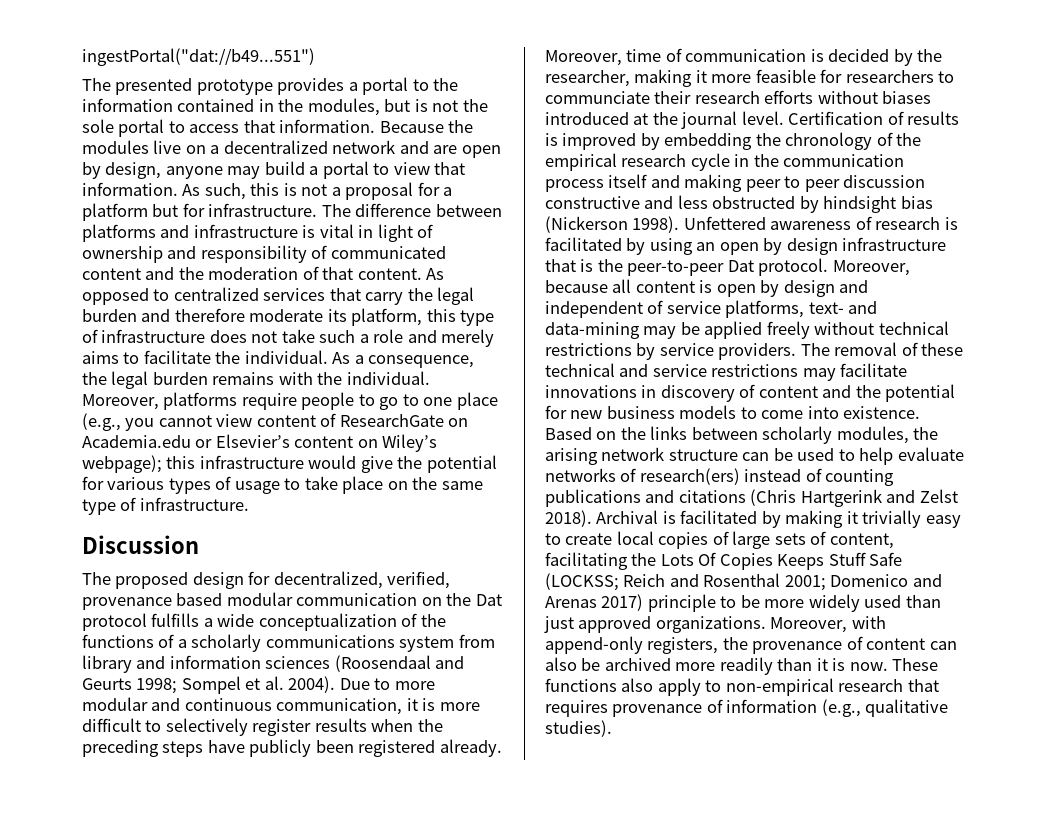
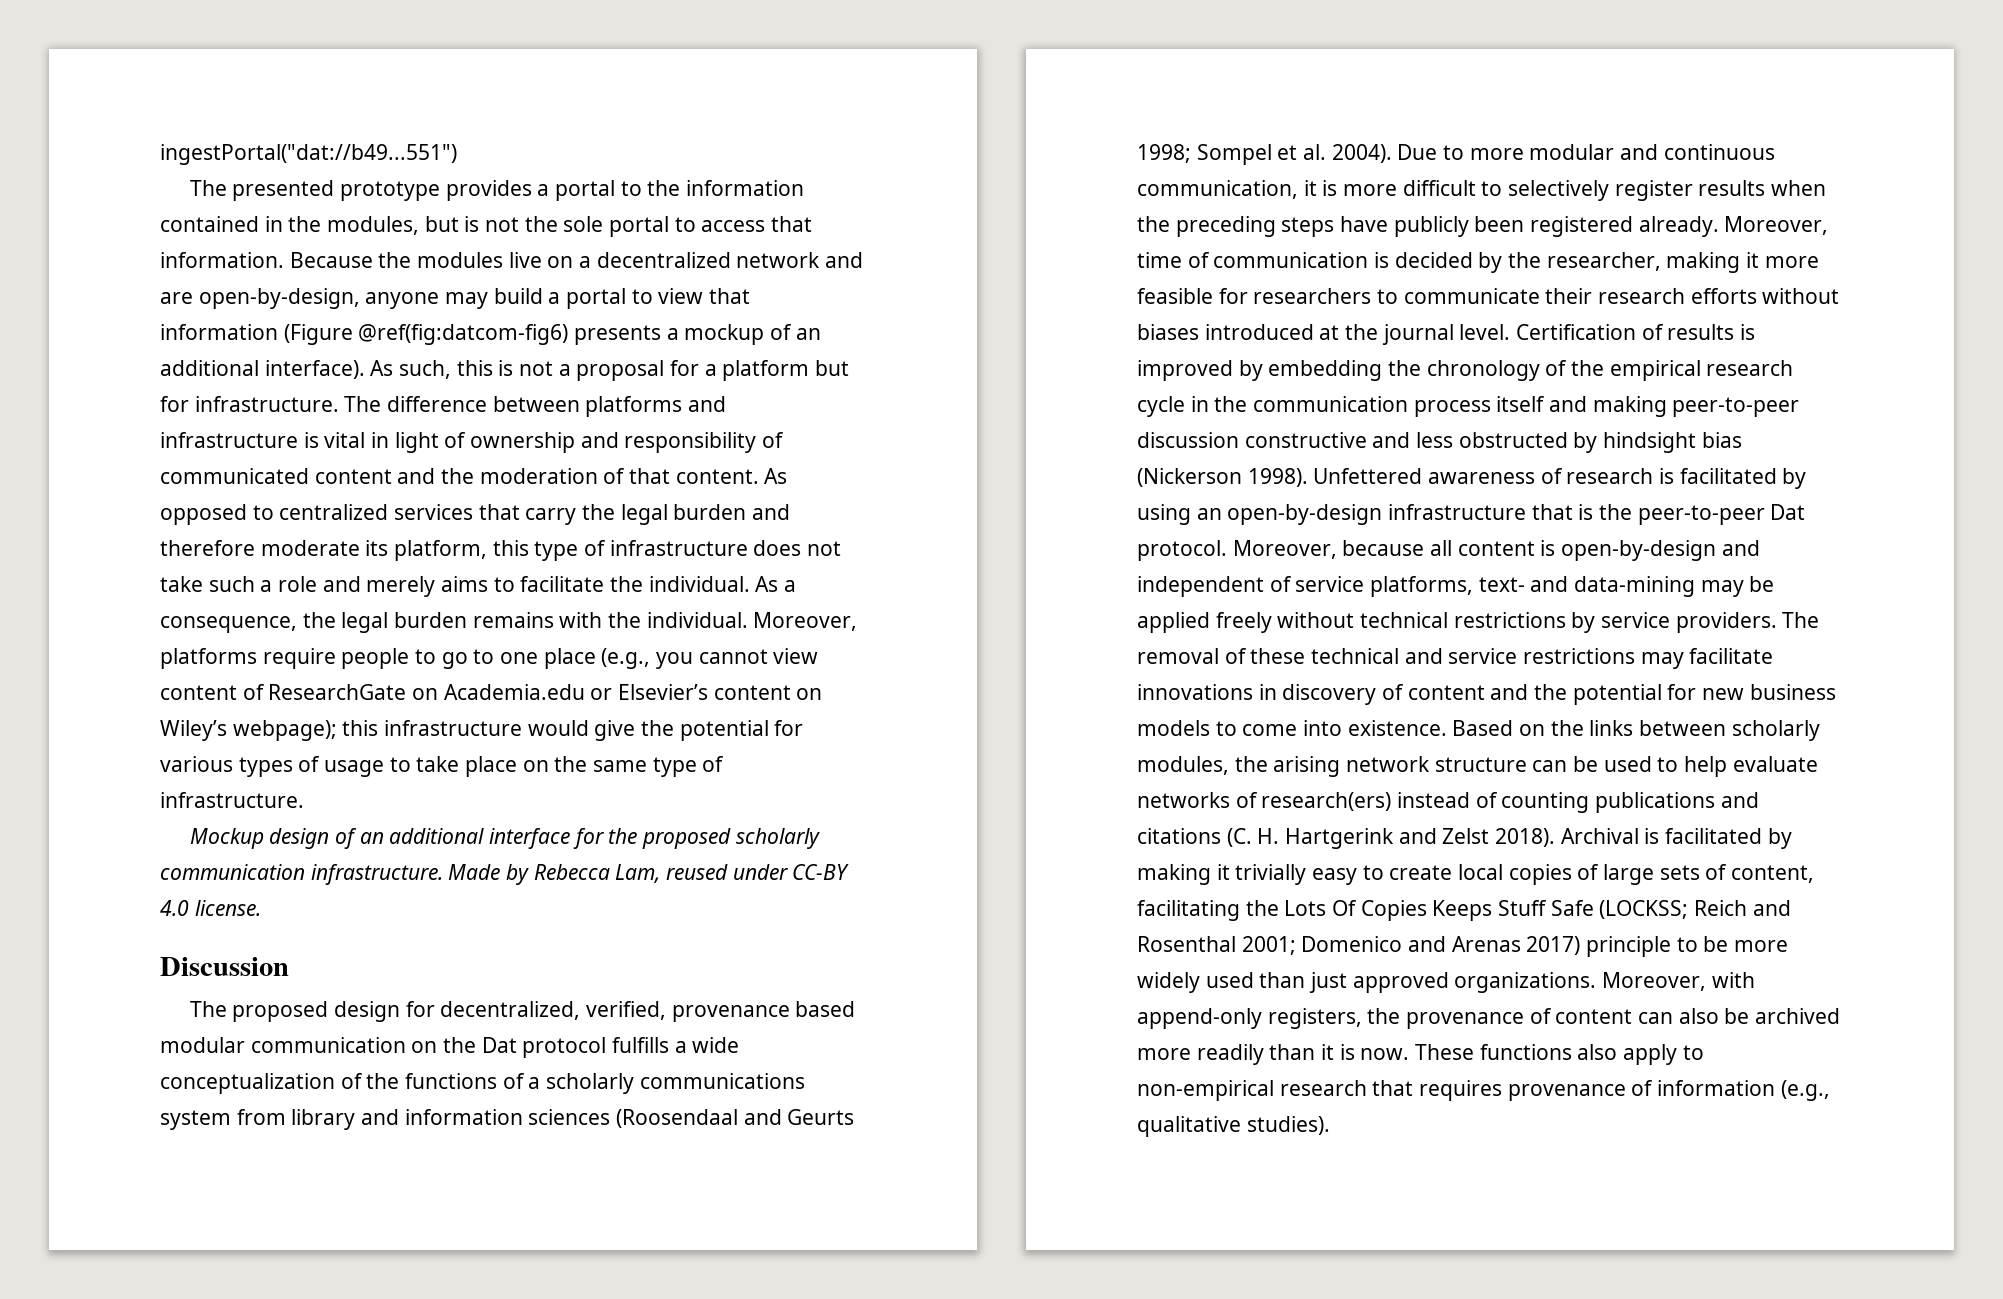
- Because the modules live on a decentralized network and are open by design, anyone may build a portal to view that information.
+ Because the modules live on a decentralized network and are open-by-design, anyone may build a portal to view that information (Figure @ref(fig:datcom-fig6) presents a mockup of an additional interface).
+ Mockup design of an additional interface for the proposed scholarly communication infrastructure. Made by Rebecca Lam, reused under CC-BY 4.0 license.
- Moreover, time of communication is decided by the researcher, making it more feasible for researchers to communciate their research efforts without biases introduced at the journal level.
+ Moreover, time of communication is decided by the researcher, making it more feasible for researchers to communicate their research efforts without biases introduced at the journal level.
- Certification of results is improved by embedding the chronology of the empirical research cycle in the communication process itself and making peer to peer discussion constructive and less obstructed by hindsight bias (Nickerson 1998).
+ Certification of results is improved by embedding the chronology of the empirical research cycle in the communication process itself and making peer-to-peer discussion constructive and less obstructed by hindsight bias (Nickerson 1998).
- Unfettered awareness of research is facilitated by using an open by design infrastructure that is the peer-to-peer Dat protocol.
+ Unfettered awareness of research is facilitated by using an open-by-design infrastructure that is the peer-to-peer Dat protocol.
- Moreover, because all content is open by design and independent of service platforms, text- and data-mining may be applied freely without technical restrictions by service providers.
+ Moreover, because all content is open-by-design and independent of service platforms, text- and data-mining may be applied freely without technical restrictions by service providers.
- Based on the links between scholarly modules, the arising network structure can be used to help evaluate networks of research(ers) instead of counting publications and citations (Chris Hartgerink and Zelst 2018).
+ Based on the links between scholarly modules, the arising network structure can be used to help evaluate networks of research(ers) instead of counting publications and citations (C. H. Hartgerink and Zelst 2018).

